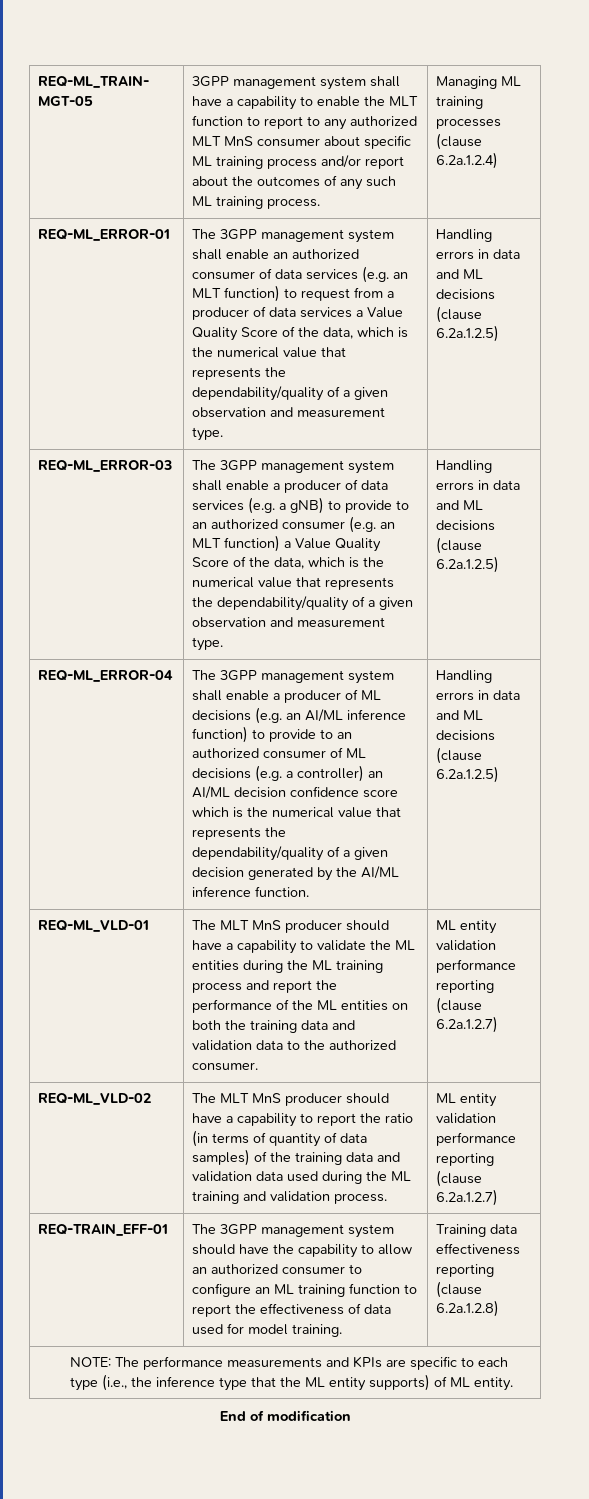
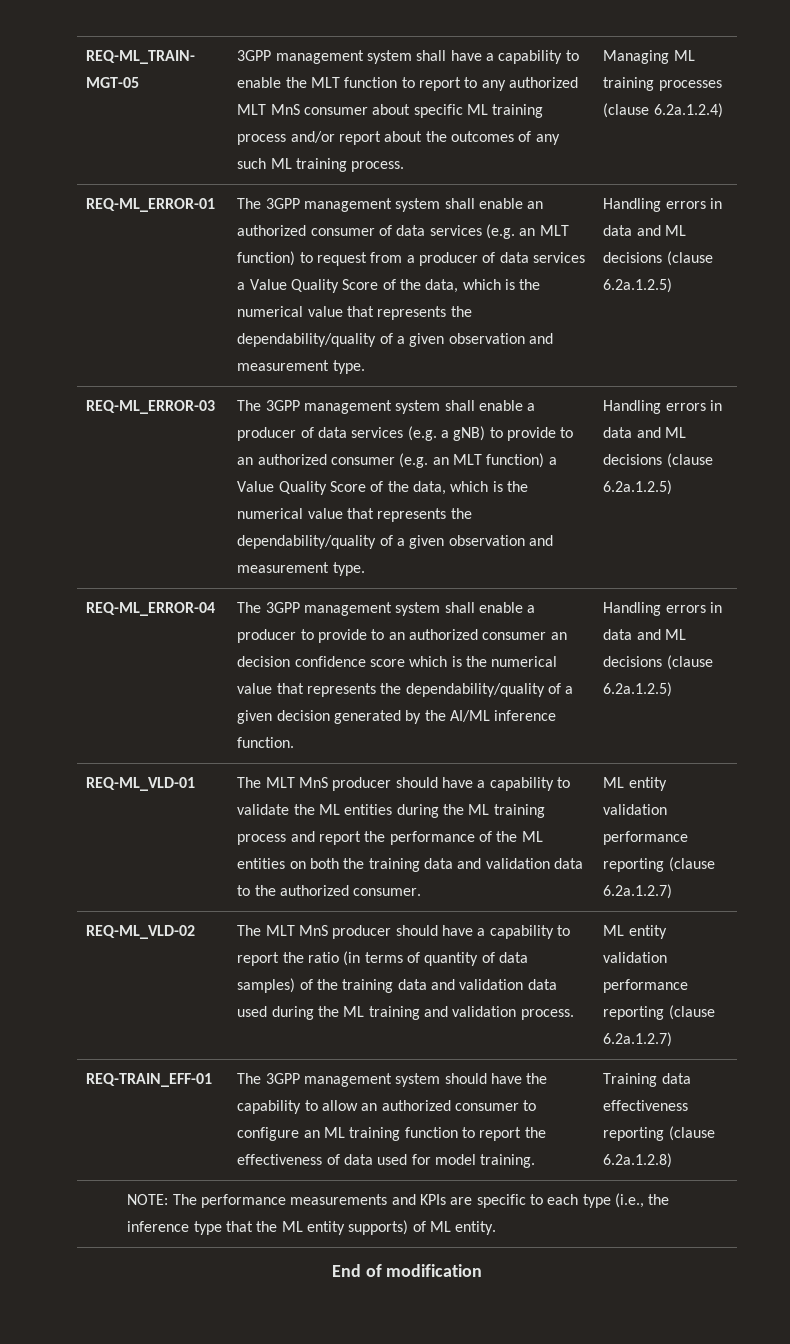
- The 3GPP management system shall enable a producer of ML decisions (e.g. an AI/ML inference function) to provide to an authorized consumer of ML decisions (e.g. a controller) an AI/ML decision confidence score which is the numerical value that represents the dependability/quality of a given decision generated by the AI/ML inference function.
+ The 3GPP management system shall enable a producer to provide to an authorized consumer an decision confidence score which is the numerical value that represents the dependability/quality of a given decision generated by the AI/ML inference function.

